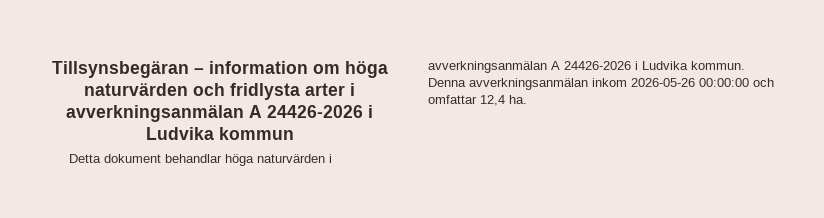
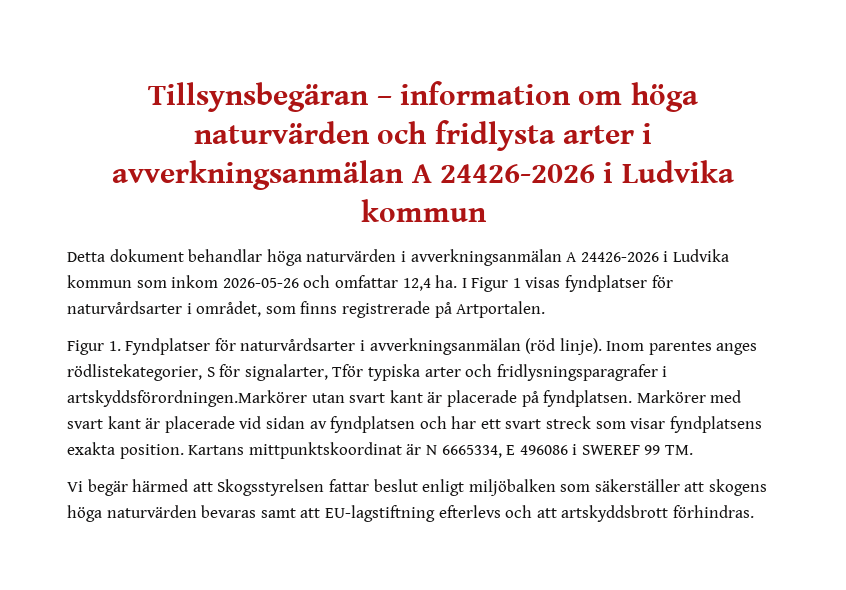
- Detta dokument behandlar höga naturvärden i avverkningsanmälan A 24426-2026 i Ludvika kommun. Denna avverkningsanmälan inkom 2026-05-26 00:00:00 och omfattar 12,4 ha.
+ Detta dokument behandlar höga naturvärden i avverkningsanmälan A 24426-2026 i Ludvika kommun som inkom 2026-05-26 och omfattar 12,4 ha.
+ I Figur 1 visas fyndplatser för naturvårdsarter i området, som finns registrerade på Artportalen.
+ Figur 1. Fyndplatser för naturvårdsarter i avverkningsanmälan (röd linje). Inom parentes anges rödlistekategorier, S för signalarter, Tför typiska arter och fridlysningsparagrafer i artskyddsförordningen.Markörer utan svart kant är placerade på fyndplatsen. Markörer med svart kant är placerade vid sidan av fyndplatsen och har ett svart streck som visar fyndplatsens exakta position. Kartans mittpunktskoordinat är N 6665334, E 496086 i SWEREF 99 TM.
+ Vi begär härmed att Skogsstyrelsen fattar beslut enligt miljöbalken som säkerställer att skogens höga naturvärden bevaras samt att EU-lagstiftning efterlevs och att artskyddsbrott förhindras.

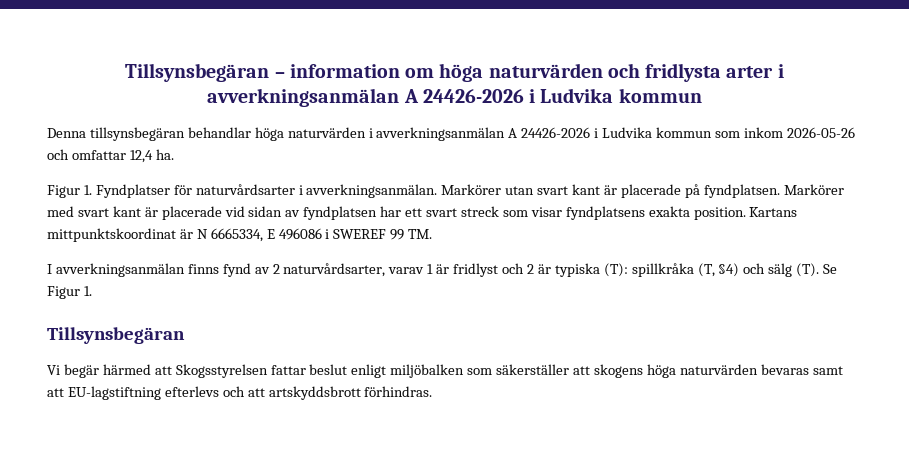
- Detta dokument behandlar höga naturvärden i avverkningsanmälan A 24426-2026 i Ludvika kommun som inkom 2026-05-26 och omfattar 12,4 ha. I Figur 1 visas fyndplatser för naturvårdsarter i området, som finns registrerade på Artportalen.
+ Denna tillsynsbegäran behandlar höga naturvärden i avverkningsanmälan A 24426-2026 i Ludvika kommun som inkom 2026-05-26 och omfattar 12,4 ha.
- Figur 1. Fyndplatser för naturvårdsarter i avverkningsanmälan (röd linje). Inom parentes anges rödlistekategorier, S för signalarter, Tför typiska arter och fridlysningsparagrafer i artskyddsförordningen.Markörer utan svart kant är placerade på fyndplatsen.
+ Figur 1. Fyndplatser för naturvårdsarter i avverkningsanmälan. Markörer utan svart kant är placerade på fyndplatsen.
- Markörer med svart kant är placerade vid sidan av fyndplatsen och har ett svart streck som visar fyndplatsens exakta position.
+ Markörer med svart kant är placerade vid sidan av fyndplatsen har ett svart streck som visar fyndplatsens exakta position.
+ I avverkningsanmälan finns fynd av 2 naturvårdsarter, varav 1 är fridlyst och 2 är typiska (T): spillkråka (T, §4) och sälg (T). Se Figur 1.
+ Tillsynsbegäran

